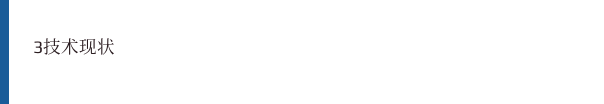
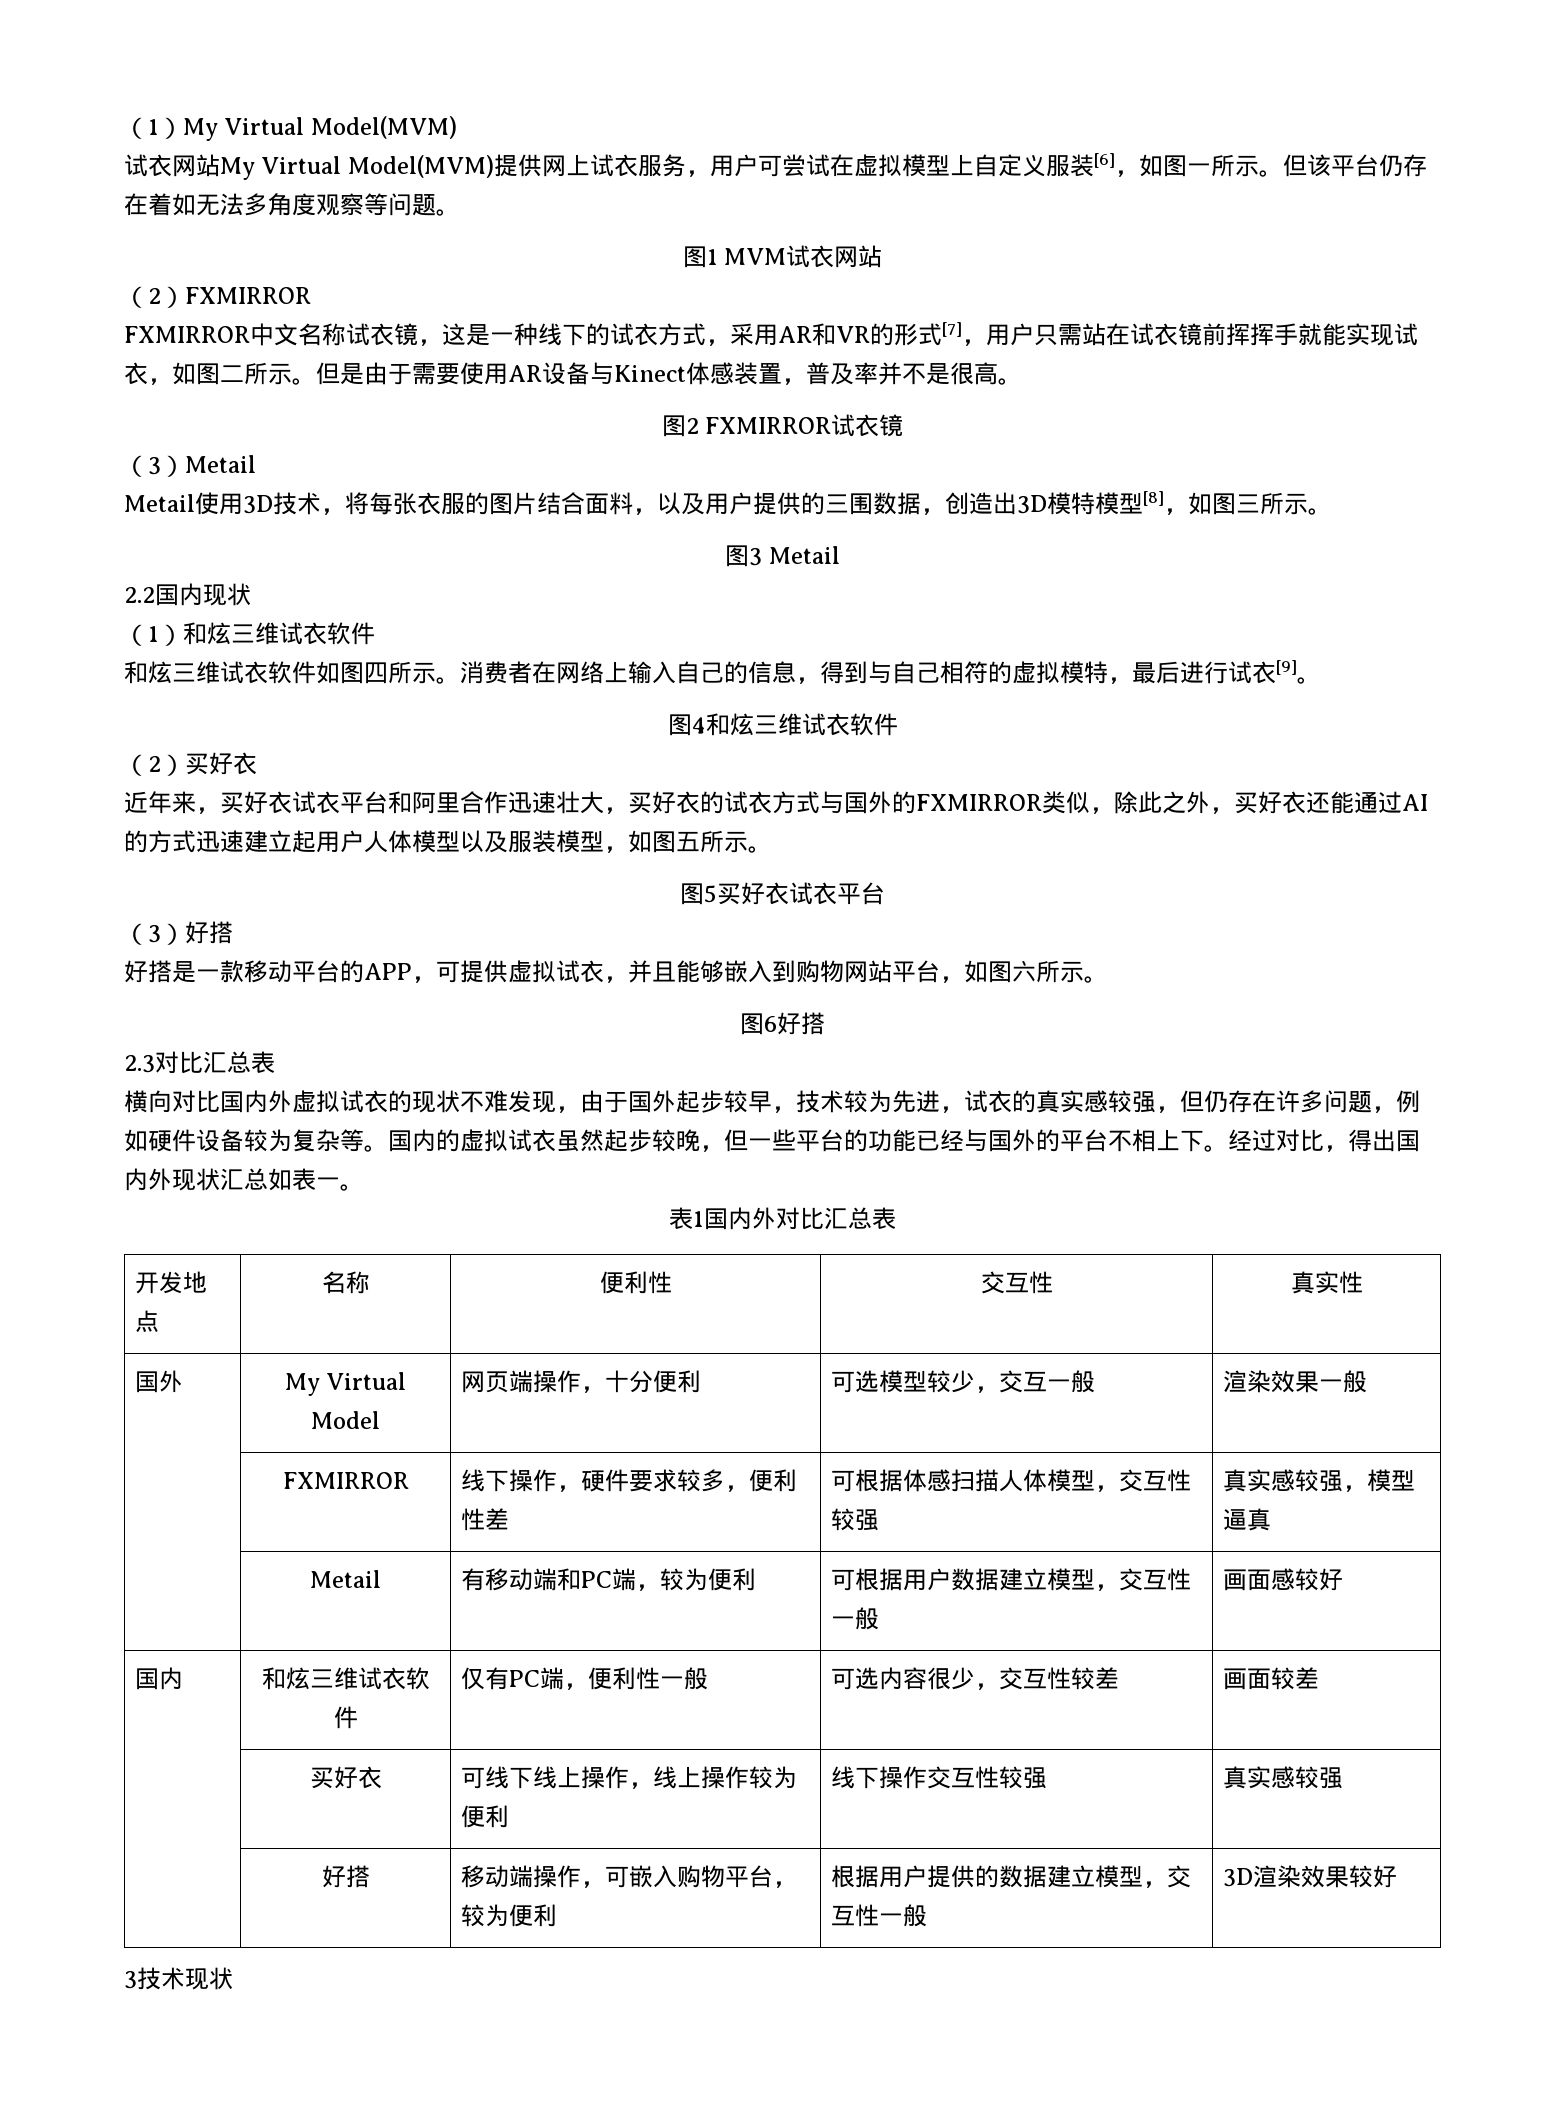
+ （1）My Virtual Model(MVM)
+ 试衣网站My Virtual Model(MVM)提供网上试衣服务，用户可尝试在虚拟模型上自定义服装[6]，如图一所示。但该平台仍存在着如无法多角度观察等问题。
+ 图1 MVM试衣网站
+ （2）FXMIRROR
+ FXMIRROR中文名称试衣镜，这是一种线下的试衣方式，采用AR和VR的形式[7]，用户只需站在试衣镜前挥挥手就能实现试衣，如图二所示。但是由于需要使用AR设备与Kinect体感装置，普及率并不是很高。
+ 图2 FXMIRROR试衣镜
+ （3）Metail
+ Metail使用3D技术，将每张衣服的图片结合面料，以及用户提供的三围数据，创造出3D模特模型[8]，如图三所示。
+ 图3 Metail
+ 2.2国内现状
+ （1）和炫三维试衣软件
+ 和炫三维试衣软件如图四所示。消费者在网络上输入自己的信息，得到与自己相符的虚拟模特，最后进行试衣[9]。
+ 图4和炫三维试衣软件
+ （2）买好衣
+ 近年来，买好衣试衣平台和阿里合作迅速壮大，买好衣的试衣方式与国外的FXMIRROR类似，除此之外，买好衣还能通过AI的方式迅速建立起用户人体模型以及服装模型，如图五所示。
+ 图5买好衣试衣平台
+ （3）好搭
+ 好搭是一款移动平台的APP，可提供虚拟试衣，并且能够嵌入到购物网站平台，如图六所示。
+ 图6好搭
+ 2.3对比汇总表
+ 横向对比国内外虚拟试衣的现状不难发现，由于国外起步较早，技术较为先进，试衣的真实感较强，但仍存在许多问题，例如硬件设备较为复杂等。国内的虚拟试衣虽然起步较晚，但一些平台的功能已经与国外的平台不相上下。经过对比，得出国内外现状汇总如表一。
+ 表1国内外对比汇总表
+ 开发地点 | 名称 | 便利性 | 交互性 | 真实性
+ 国外 | My Virtual Model | 网页端操作，十分便利 | 可选模型较少，交互一般 | 渲染效果一般
+ | FXMIRROR | 线下操作，硬件要求较多，便利性差 | 可根据体感扫描人体模型，交互性较强 | 真实感较强，模型逼真
+ | Metail | 有移动端和PC端，较为便利 | 可根据用户数据建立模型，交互性一般 | 画面感较好
+ 国内 | 和炫三维试衣软件 | 仅有PC端，便利性一般 | 可选内容很少，交互性较差 | 画面较差
+ | 买好衣 | 可线下线上操作，线上操作较为便利 | 线下操作交互性较强 | 真实感较强
+ | 好搭 | 移动端操作，可嵌入购物平台，较为便利 | 根据用户提供的数据建立模型，交互性一般 | 3D渲染效果较好

